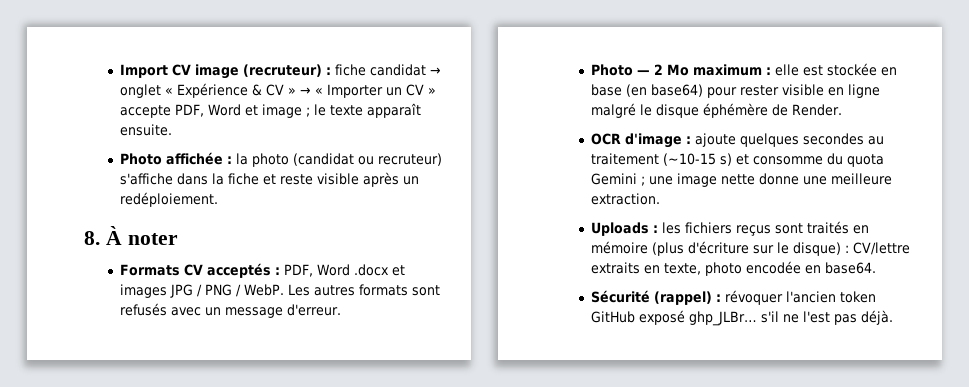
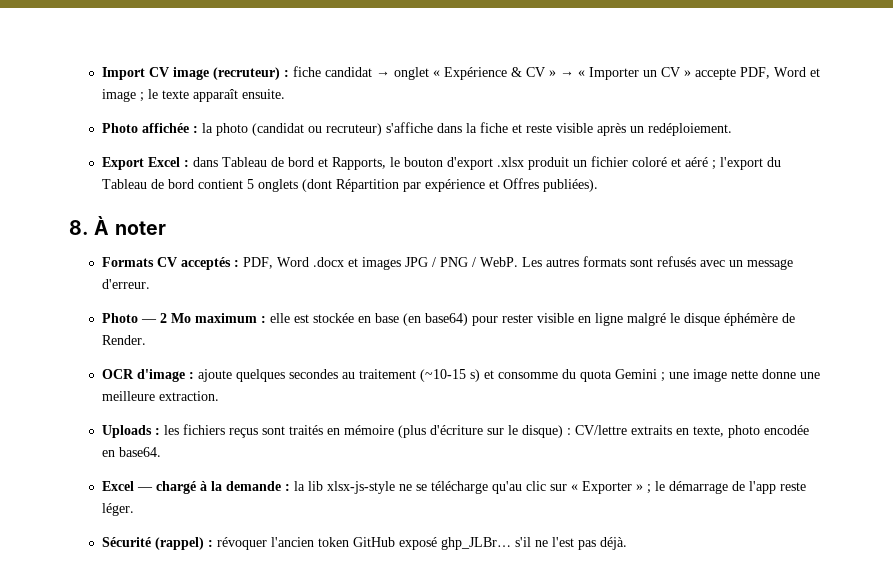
+ Export Excel : dans Tableau de bord et Rapports, le bouton d'export .xlsx produit un fichier coloré et aéré ; l'export du Tableau de bord contient 5 onglets (dont Répartition par expérience et Offres publiées).
+ Excel — chargé à la demande : la lib xlsx-js-style ne se télécharge qu'au clic sur « Exporter » ; le démarrage de l'app reste léger.

